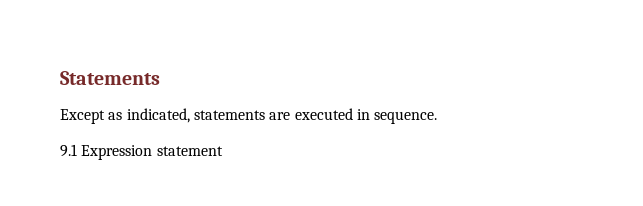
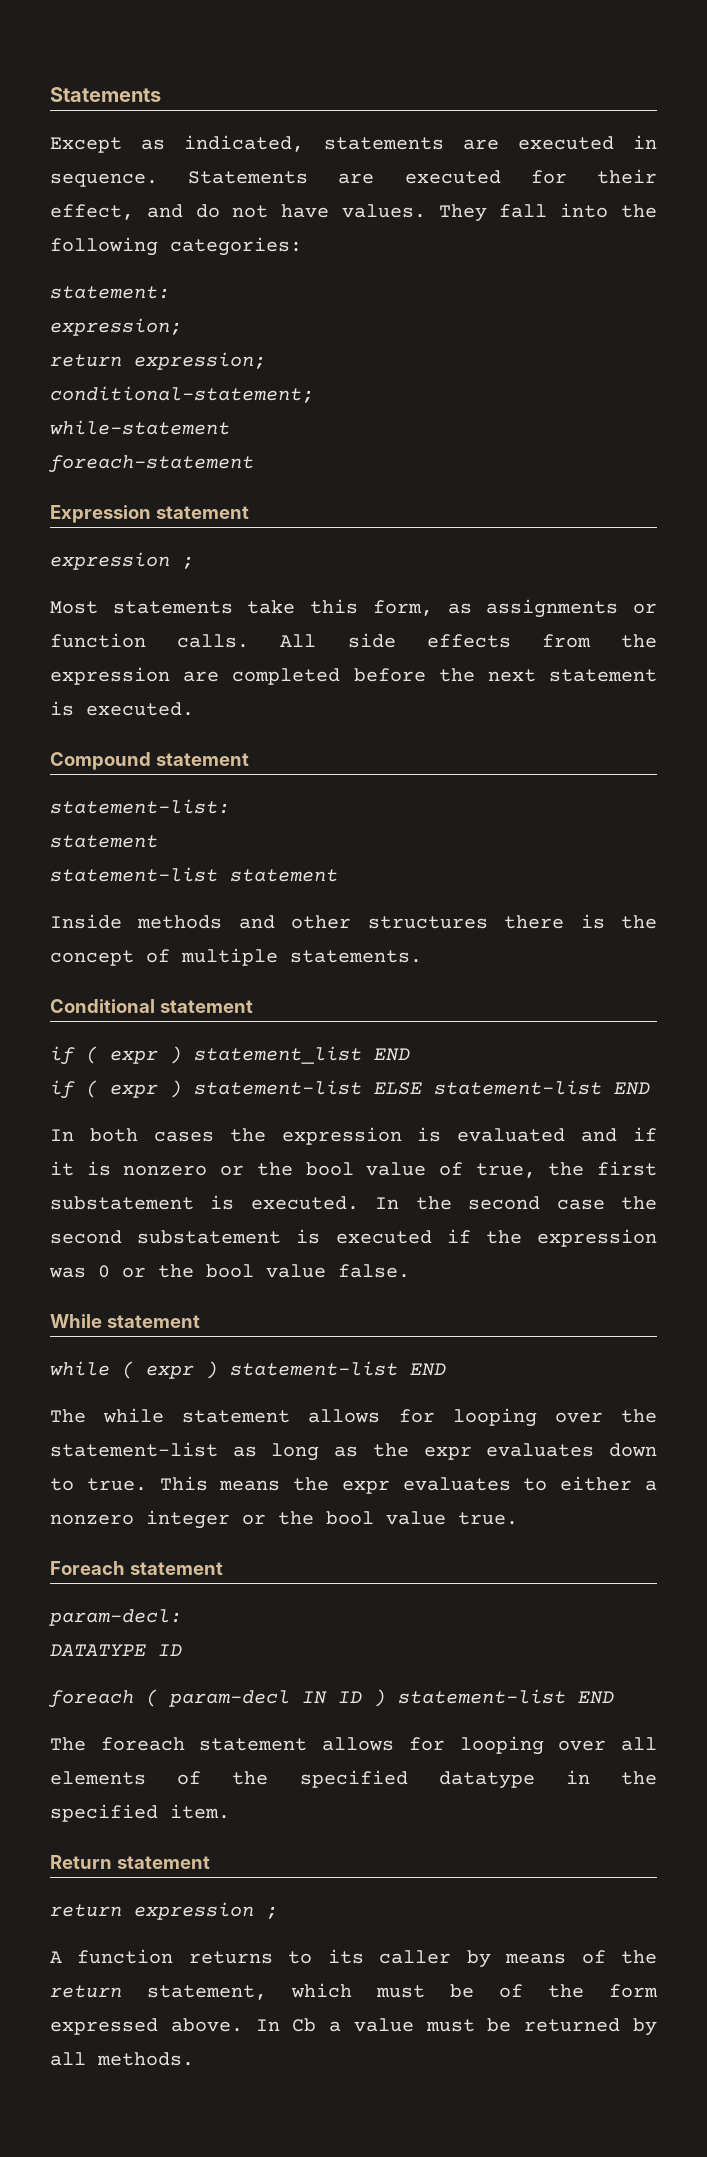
- Except as indicated, statements are executed in sequence.
- 9.1 Expression statement
+ Except as indicated, statements are executed in sequence. Statements are executed for their effect, and do not have values. They fall into the following categories:
+ statement:
+ expression;
+ return expression;
+ conditional-statement;
+ while-statement
+ foreach-statement
+ Expression statement
+ expression ;
+ Most statements take this form, as assignments or function calls. All side effects from the expression are completed before the next statement is executed.
+ Compound statement
+ statement-list:
+ statement
+ statement-list statement
+ Inside methods and other structures there is the concept of multiple statements.
+ Conditional statement
+ if ( expr ) statement_list END
+ if ( expr ) statement-list ELSE statement-list END
+ In both cases the expression is evaluated and if it is nonzero or the bool value of true, the first substatement is executed. In the second case the second substatement is executed if the expression was 0 or the bool value false.
+ While statement
+ while ( expr ) statement-list END
+ The while statement allows for looping over the statement-list as long as the expr evaluates down to true. This means the expr evaluates to either a nonzero integer or the bool value true.
+ Foreach statement
+ param-decl:
+ DATATYPE ID
+ foreach ( param-decl IN ID ) statement-list END
+ The foreach statement allows for looping over all elements of the specified datatype in the specified item.
+ Return statement
+ return expression ;
+ A function returns to its caller by means of the return statement, which must be of the form expressed above. In Cb a value must be returned by all methods.

